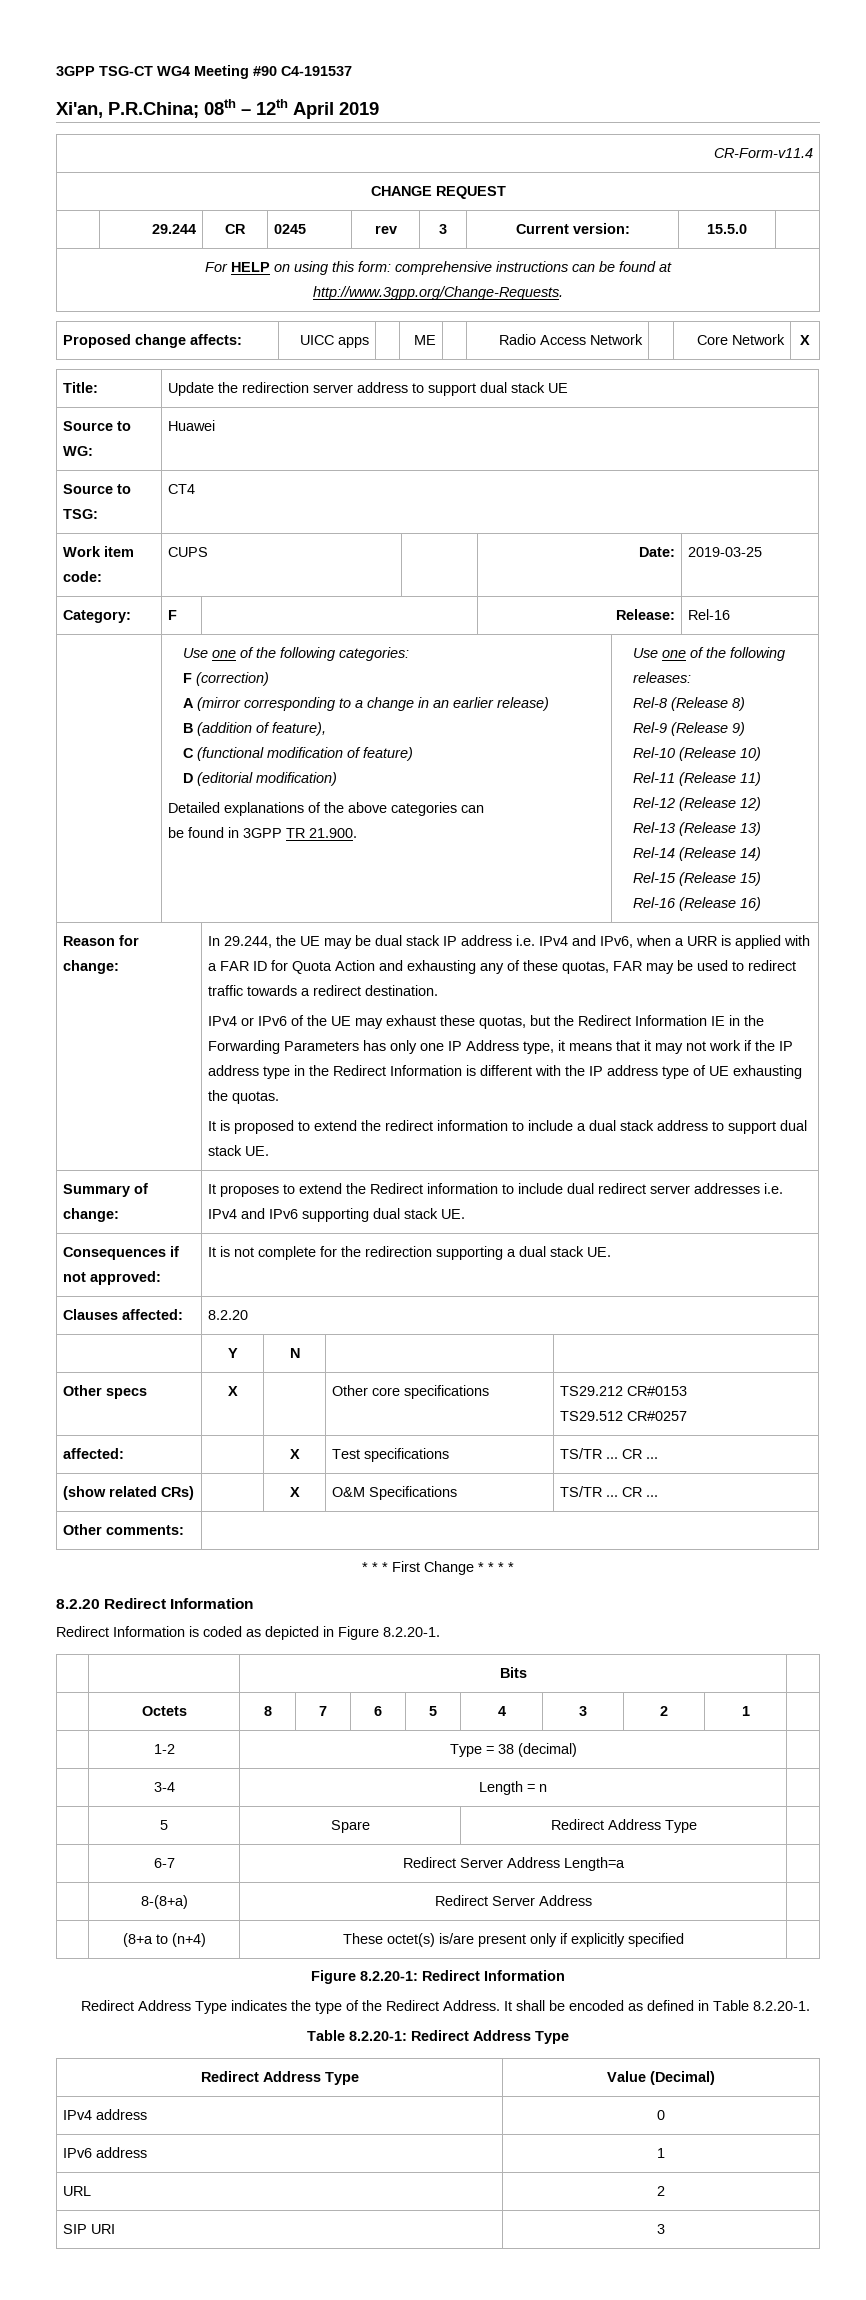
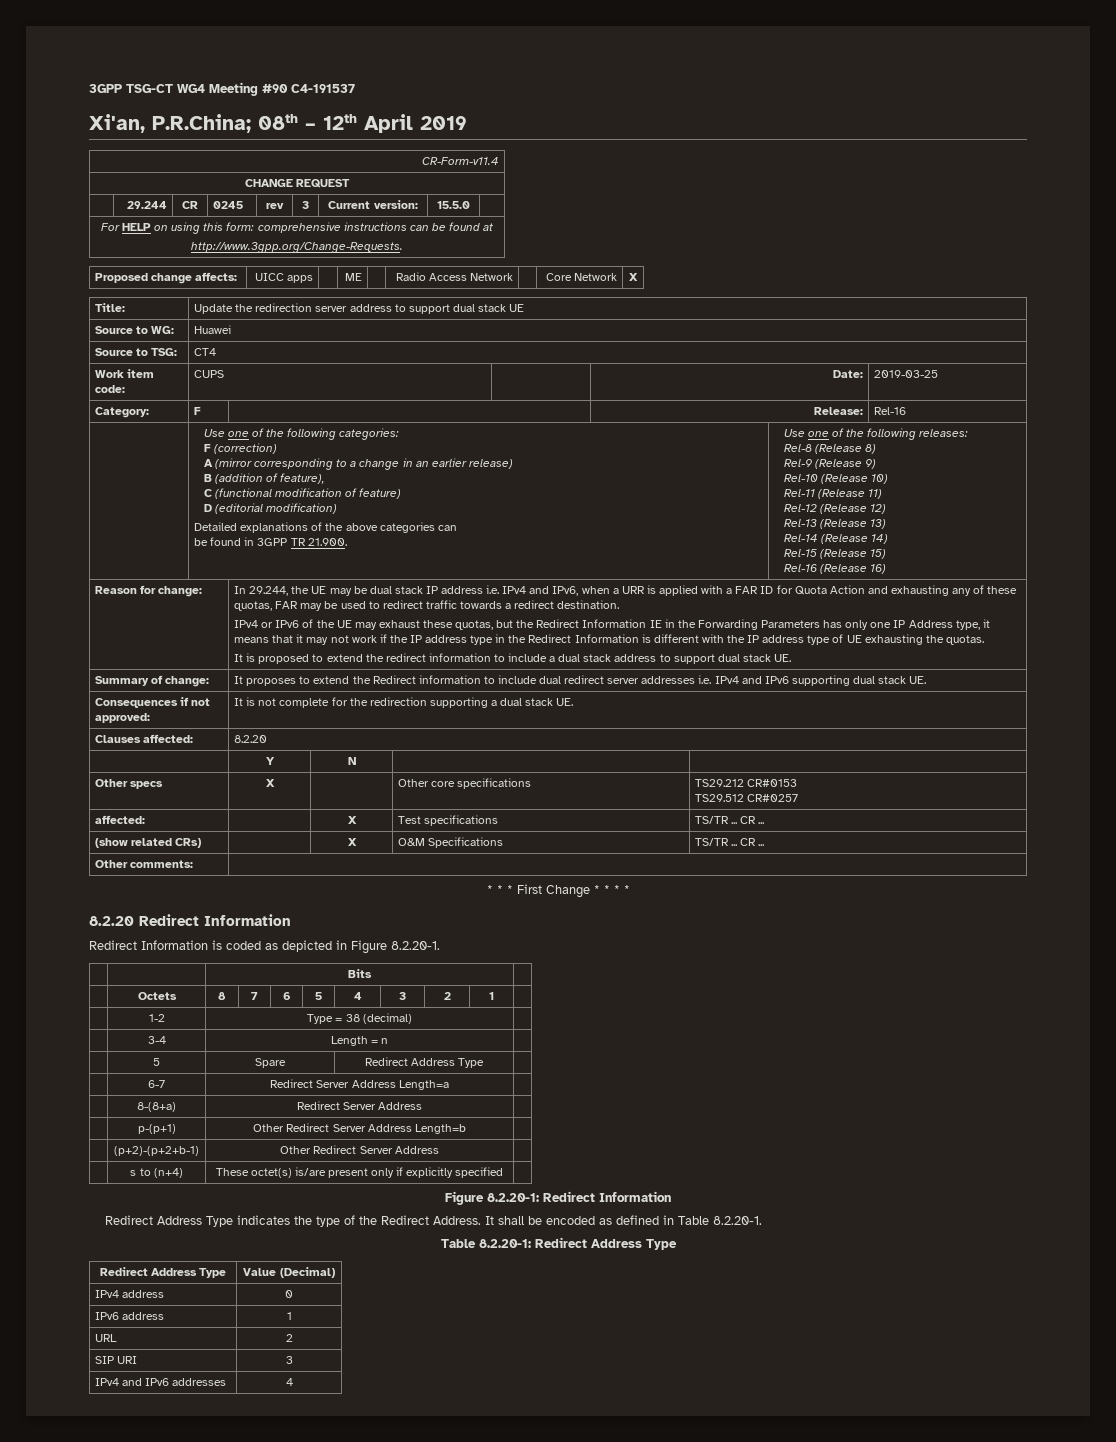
- | (8+a to (n+4) | These octet(s) is/are present only if explicitly specified |
+ | p-(p+1) | Other Redirect Server Address Length=b |
+ | (p+2)-(p+2+b-1) | Other Redirect Server Address |
+ | s to (n+4) | These octet(s) is/are present only if explicitly specified |
+ IPv4 and IPv6 addresses | 4

